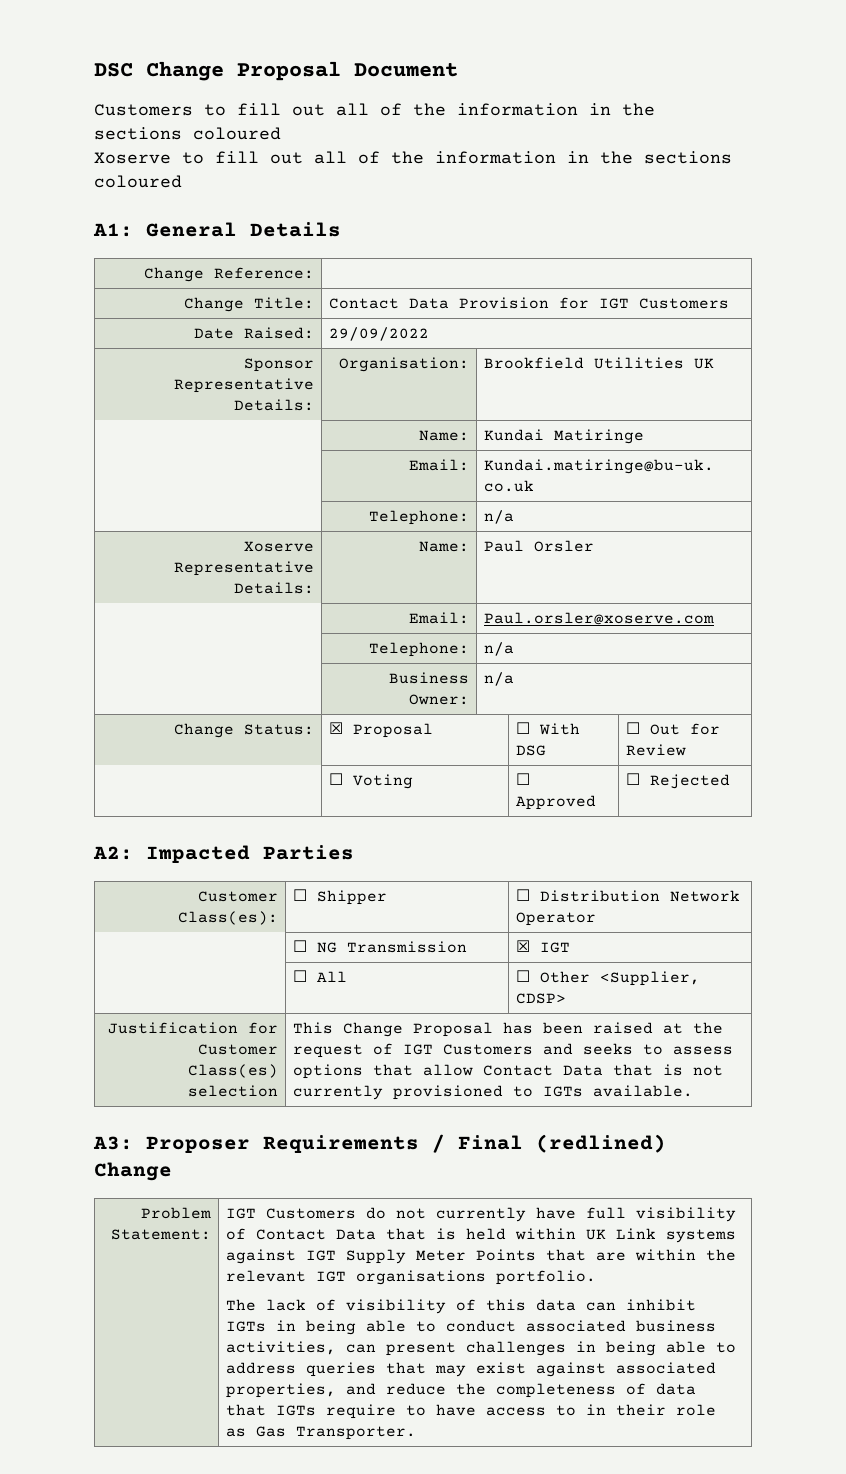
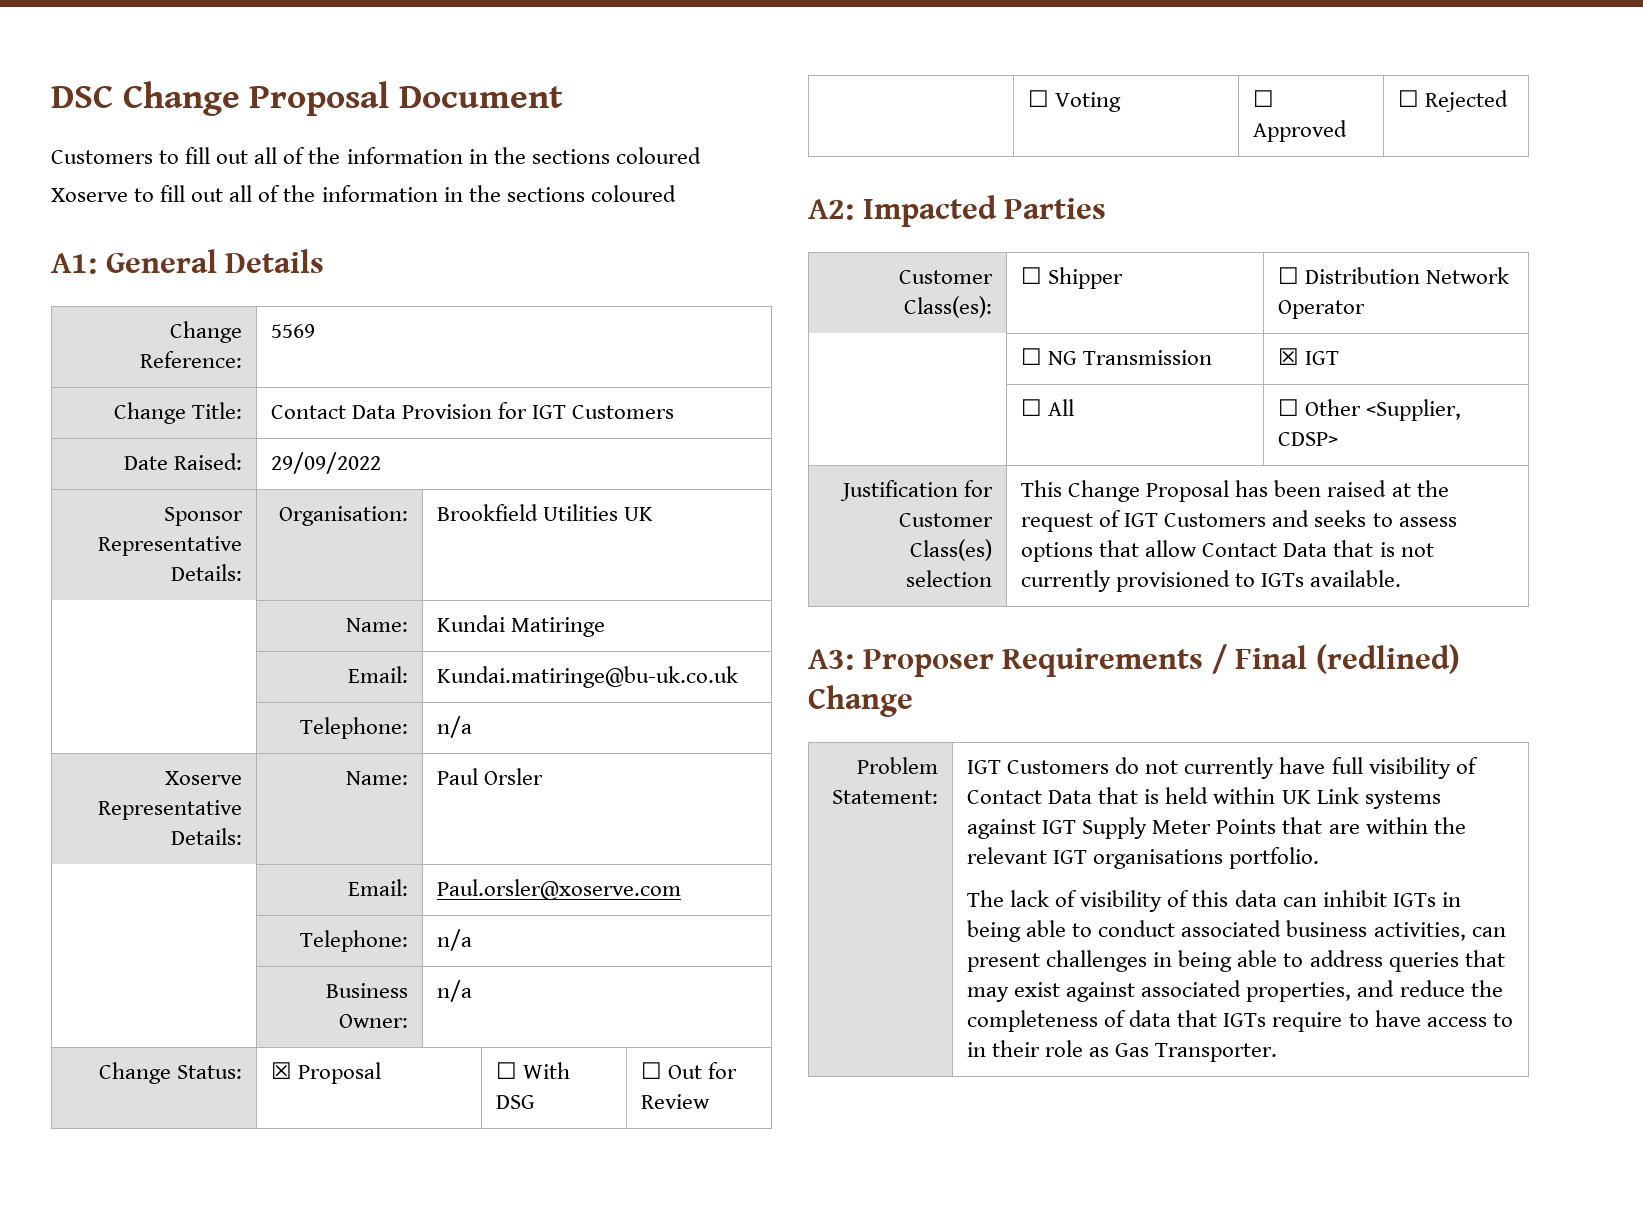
- Change Reference: |
+ Change Reference: | 5569

